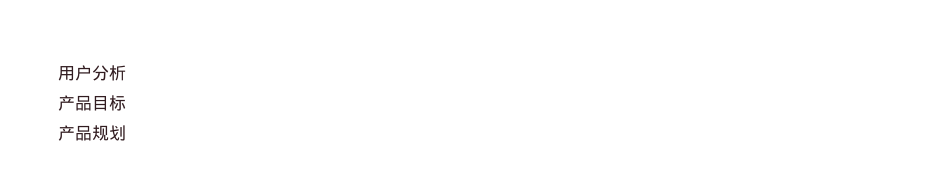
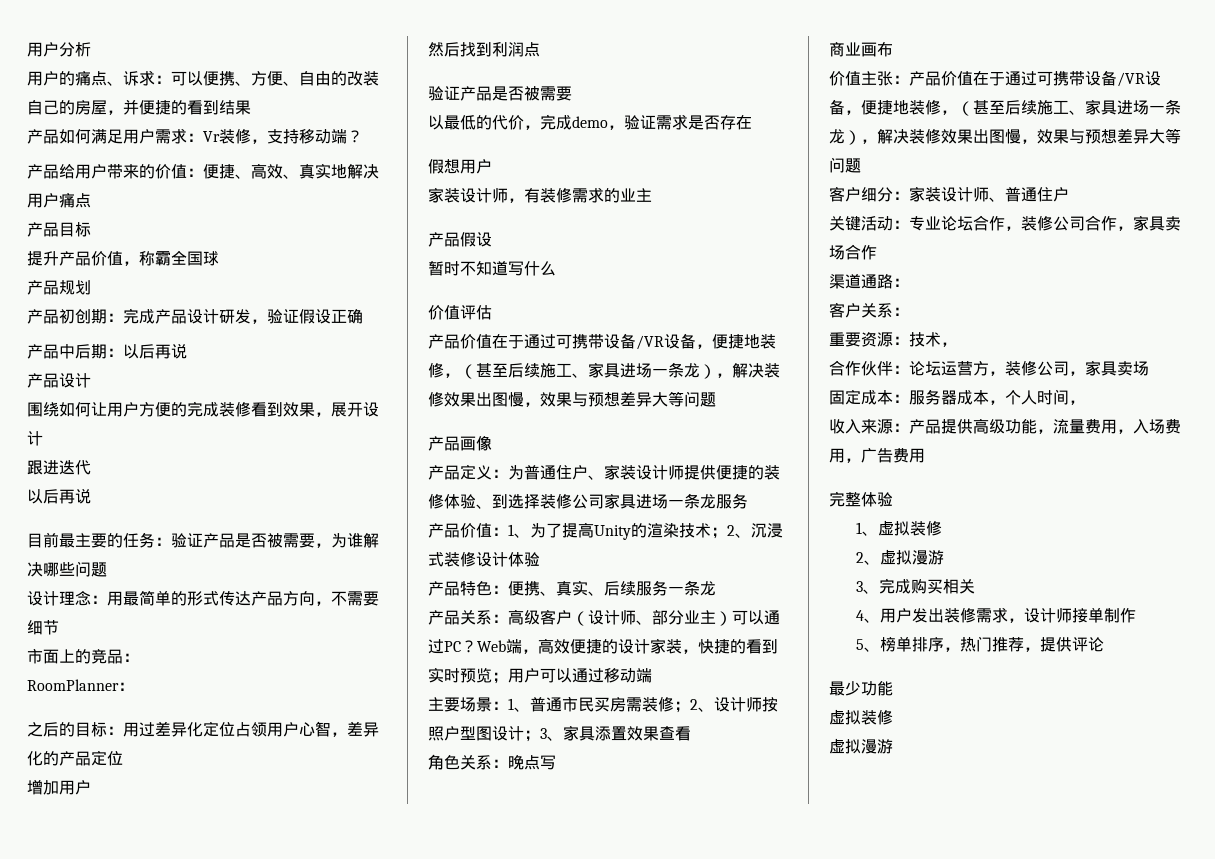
+ 用户的痛点、诉求：可以便携、方便、自由的改装自己的房屋，并便捷的看到结果
+ 产品如何满足用户需求：Vr装修，支持移动端？
+ 产品给用户带来的价值：便捷、高效、真实地解决用户痛点
  产品目标
+ 提升产品价值，称霸全国球
  产品规划
+ 产品初创期：完成产品设计研发，验证假设正确
+ 产品中后期：以后再说
+ 产品设计
+ 围绕如何让用户方便的完成装修看到效果，展开设计
+ 跟进迭代
+ 以后再说
+ 目前最主要的任务：验证产品是否被需要，为谁解决哪些问题
+ 设计理念：用最简单的形式传达产品方向，不需要细节
+ 市面上的竞品：
+ RoomPlanner：
+ 之后的目标：用过差异化定位占领用户心智，差异化的产品定位
+ 增加用户
+ 然后找到利润点
+ 验证产品是否被需要
+ 以最低的代价，完成demo，验证需求是否存在
+ 假想用户
+ 家装设计师，有装修需求的业主
+ 产品假设
+ 暂时不知道写什么
+ 价值评估
+ 产品价值在于通过可携带设备/VR设备，便捷地装修，（甚至后续施工、家具进场一条龙），解决装修效果出图慢，效果与预想差异大等问题
+ 产品画像
+ 产品定义：为普通住户、家装设计师提供便捷的装修体验、到选择装修公司家具进场一条龙服务
+ 产品价值：1、为了提高Unity的渲染技术；2、沉浸式装修设计体验
+ 产品特色：便携、真实、后续服务一条龙
+ 产品关系：高级客户（设计师、部分业主）可以通过PC？Web端，高效便捷的设计家装，快捷的看到实时预览；用户可以通过移动端
+ 主要场景：1、普通市民买房需装修；2、设计师按照户型图设计；3、家具添置效果查看
+ 角色关系：晚点写
+ 商业画布
+ 价值主张：产品价值在于通过可携带设备/VR设备，便捷地装修，（甚至后续施工、家具进场一条龙），解决装修效果出图慢，效果与预想差异大等问题
+ 客户细分：家装设计师、普通住户
+ 关键活动：专业论坛合作，装修公司合作，家具卖场合作
+ 渠道通路：
+ 客户关系：
+ 重要资源：技术，
+ 合作伙伴：论坛运营方，装修公司，家具卖场
+ 固定成本：服务器成本，个人时间，
+ 收入来源：产品提供高级功能，流量费用，入场费用，广告费用
+ 完整体验
+ 1、虚拟装修
+ 2、虚拟漫游
+ 3、完成购买相关
+ 4、用户发出装修需求，设计师接单制作
+ 5、榜单排序，热门推荐，提供评论
+ 最少功能
+ 虚拟装修
+ 虚拟漫游

